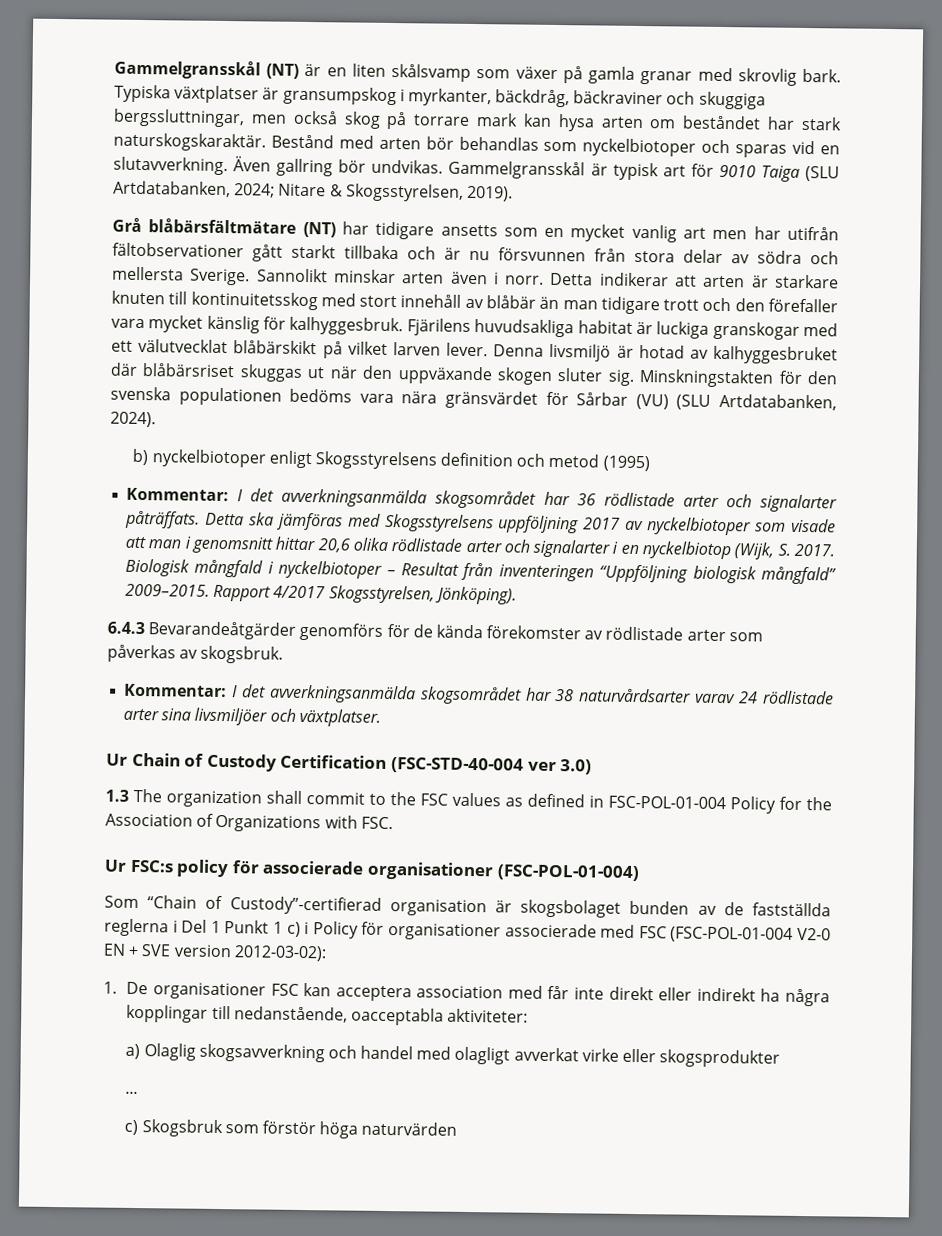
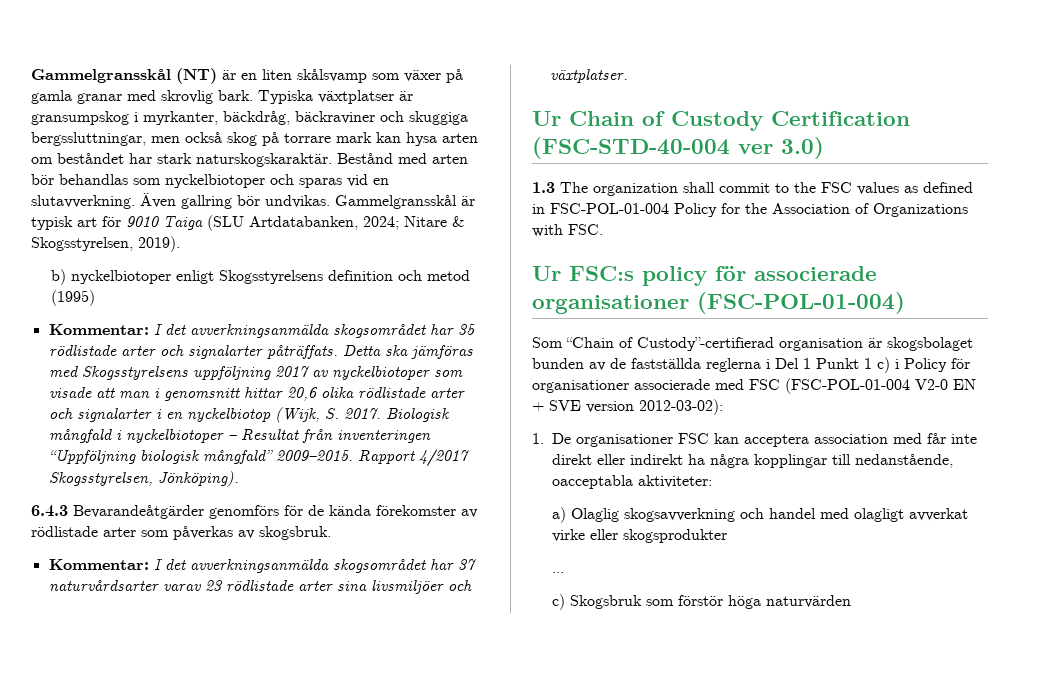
- Grå blåbärsfältmätare (NT) har tidigare ansetts som en mycket vanlig art men har utifrån fältobservationer gått starkt tillbaka och är nu försvunnen från stora delar av södra och mellersta Sverige. Sannolikt minskar arten även i norr. Detta indikerar att arten är starkare knuten till kontinuitetsskog med stort innehåll av blåbär än man tidigare trott och den förefaller vara mycket känslig för kalhyggesbruk. Fjärilens huvudsakliga habitat är luckiga granskogar med ett välutvecklat blåbärskikt på vilket larven lever. Denna livsmiljö är hotad av kalhyggesbruket där blåbärsriset skuggas ut när den uppväxande skogen sluter sig. Minskningstakten för den svenska populationen bedöms vara nära gränsvärdet för Sårbar (VU) (SLU Artdatabanken, 2024).
- Kommentar: I det avverkningsanmälda skogsområdet har 36 rödlistade arter och signalarter påträffats.
+ Kommentar: I det avverkningsanmälda skogsområdet har 35 rödlistade arter och signalarter påträffats.
- Kommentar: I det avverkningsanmälda skogsområdet har 38 naturvårdsarter varav 24 rödlistade arter sina livsmiljöer och växtplatser.
+ Kommentar: I det avverkningsanmälda skogsområdet har 37 naturvårdsarter varav 23 rödlistade arter sina livsmiljöer och växtplatser.

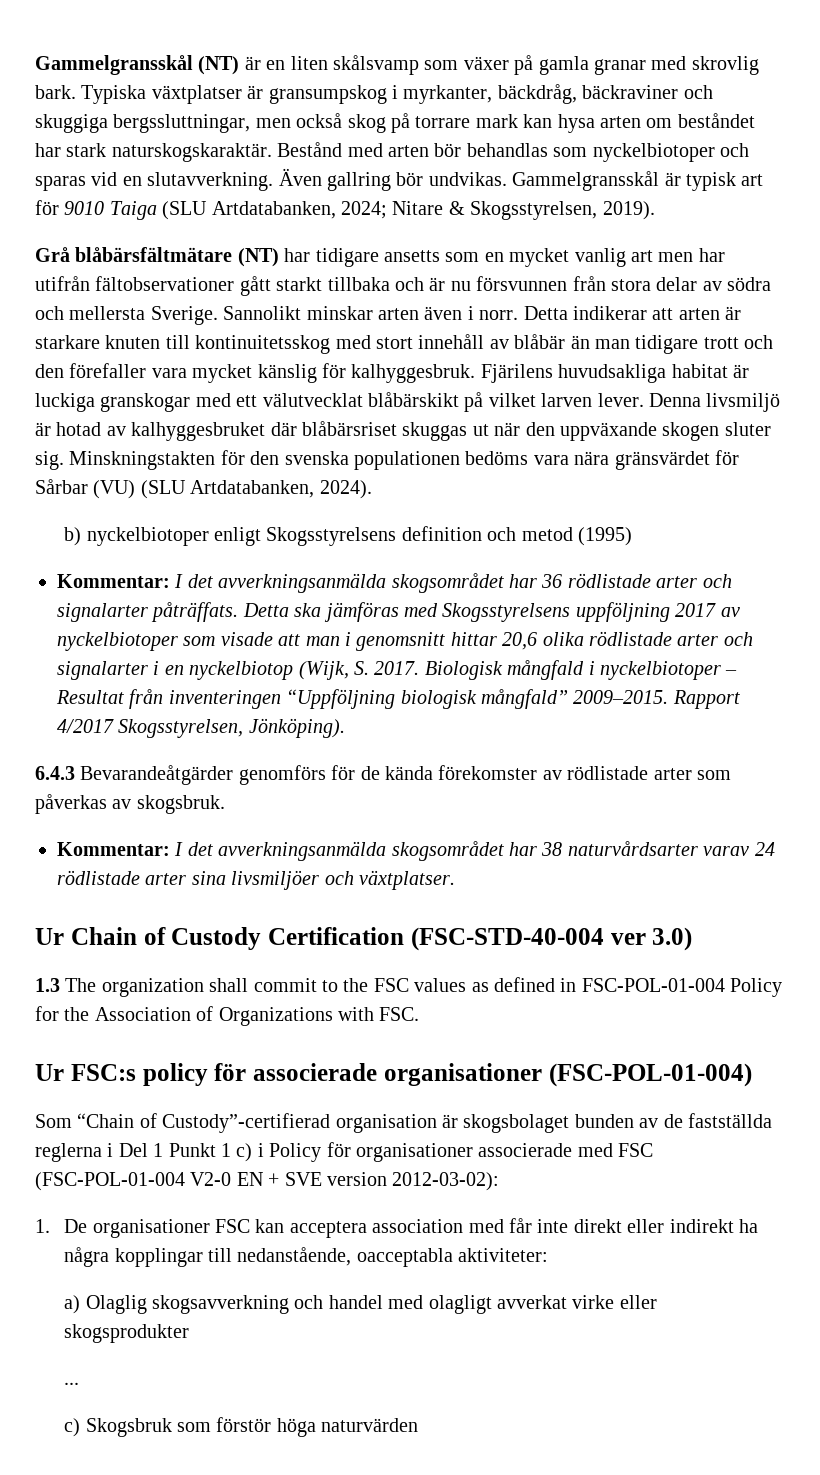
+ Grå blåbärsfältmätare (NT) har tidigare ansetts som en mycket vanlig art men har utifrån fältobservationer gått starkt tillbaka och är nu försvunnen från stora delar av södra och mellersta Sverige. Sannolikt minskar arten även i norr. Detta indikerar att arten är starkare knuten till kontinuitetsskog med stort innehåll av blåbär än man tidigare trott och den förefaller vara mycket känslig för kalhyggesbruk. Fjärilens huvudsakliga habitat är luckiga granskogar med ett välutvecklat blåbärskikt på vilket larven lever. Denna livsmiljö är hotad av kalhyggesbruket där blåbärsriset skuggas ut när den uppväxande skogen sluter sig. Minskningstakten för den svenska populationen bedöms vara nära gränsvärdet för Sårbar (VU) (SLU Artdatabanken, 2024).
- Kommentar: I det avverkningsanmälda skogsområdet har 35 rödlistade arter och signalarter påträffats.
+ Kommentar: I det avverkningsanmälda skogsområdet har 36 rödlistade arter och signalarter påträffats.
- Kommentar: I det avverkningsanmälda skogsområdet har 37 naturvårdsarter varav 23 rödlistade arter sina livsmiljöer och växtplatser.
+ Kommentar: I det avverkningsanmälda skogsområdet har 38 naturvårdsarter varav 24 rödlistade arter sina livsmiljöer och växtplatser.

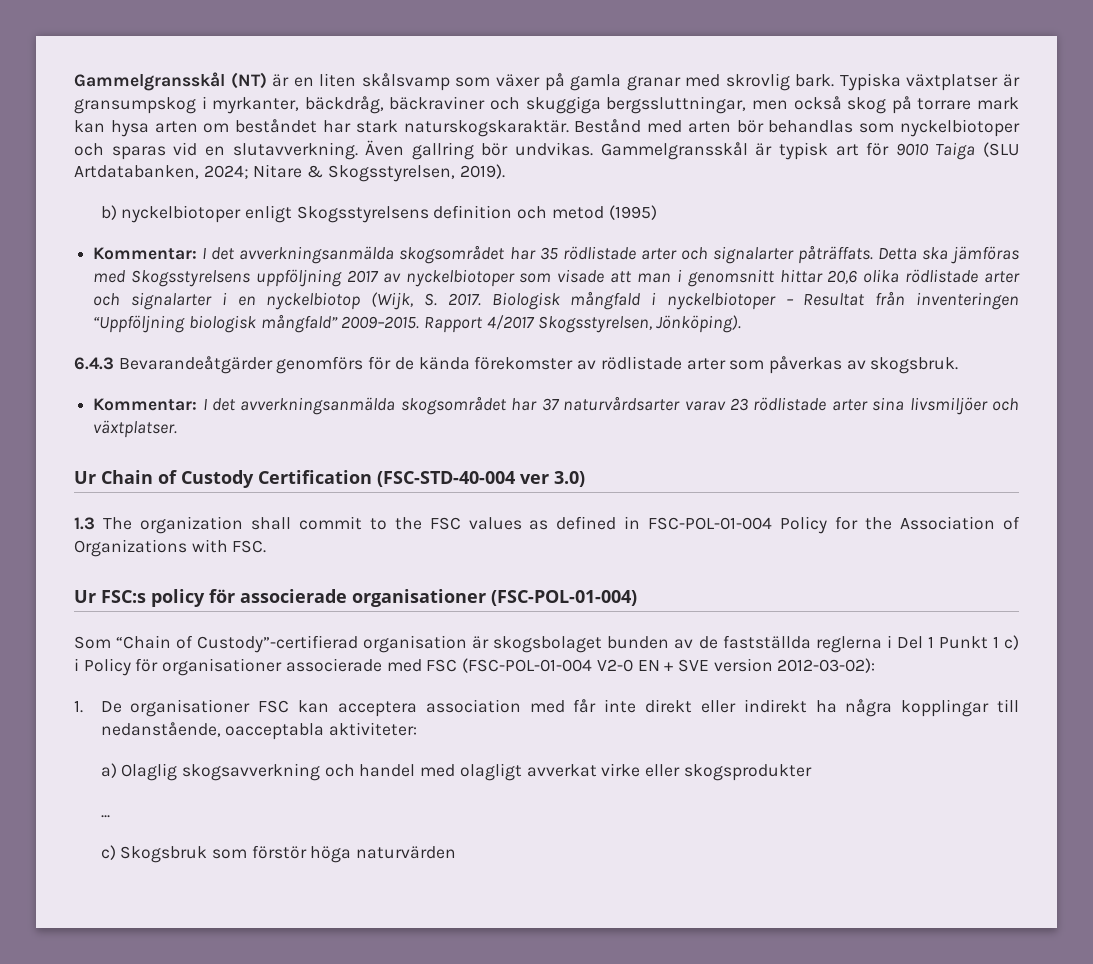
- Grå blåbärsfältmätare (NT) har tidigare ansetts som en mycket vanlig art men har utifrån fältobservationer gått starkt tillbaka och är nu försvunnen från stora delar av södra och mellersta Sverige. Sannolikt minskar arten även i norr. Detta indikerar att arten är starkare knuten till kontinuitetsskog med stort innehåll av blåbär än man tidigare trott och den förefaller vara mycket känslig för kalhyggesbruk. Fjärilens huvudsakliga habitat är luckiga granskogar med ett välutvecklat blåbärskikt på vilket larven lever. Denna livsmiljö är hotad av kalhyggesbruket där blåbärsriset skuggas ut när den uppväxande skogen sluter sig. Minskningstakten för den svenska populationen bedöms vara nära gränsvärdet för Sårbar (VU) (SLU Artdatabanken, 2024).
- Kommentar: I det avverkningsanmälda skogsområdet har 36 rödlistade arter och signalarter påträffats.
+ Kommentar: I det avverkningsanmälda skogsområdet har 35 rödlistade arter och signalarter påträffats.
- Kommentar: I det avverkningsanmälda skogsområdet har 38 naturvårdsarter varav 24 rödlistade arter sina livsmiljöer och växtplatser.
+ Kommentar: I det avverkningsanmälda skogsområdet har 37 naturvårdsarter varav 23 rödlistade arter sina livsmiljöer och växtplatser.

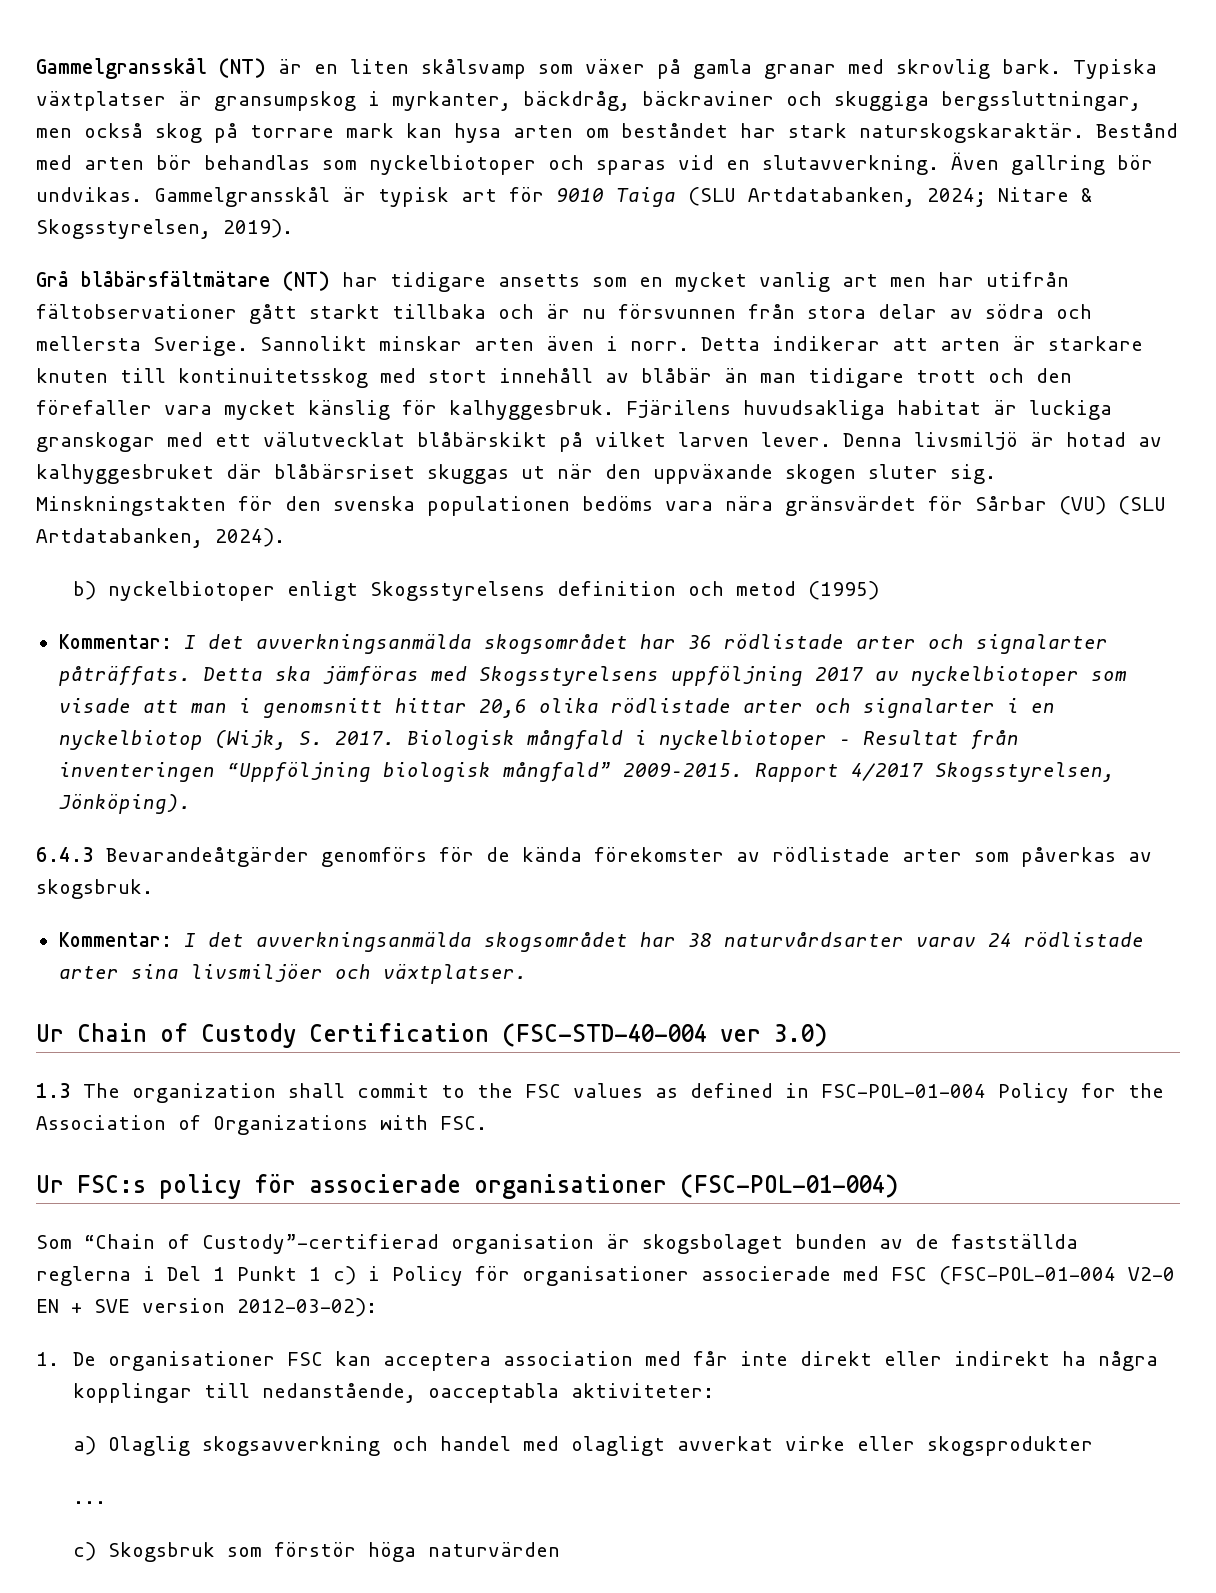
+ Grå blåbärsfältmätare (NT) har tidigare ansetts som en mycket vanlig art men har utifrån fältobservationer gått starkt tillbaka och är nu försvunnen från stora delar av södra och mellersta Sverige. Sannolikt minskar arten även i norr. Detta indikerar att arten är starkare knuten till kontinuitetsskog med stort innehåll av blåbär än man tidigare trott och den förefaller vara mycket känslig för kalhyggesbruk. Fjärilens huvudsakliga habitat är luckiga granskogar med ett välutvecklat blåbärskikt på vilket larven lever. Denna livsmiljö är hotad av kalhyggesbruket där blåbärsriset skuggas ut när den uppväxande skogen sluter sig. Minskningstakten för den svenska populationen bedöms vara nära gränsvärdet för Sårbar (VU) (SLU Artdatabanken, 2024).
- Kommentar: I det avverkningsanmälda skogsområdet har 35 rödlistade arter och signalarter påträffats.
+ Kommentar: I det avverkningsanmälda skogsområdet har 36 rödlistade arter och signalarter påträffats.
- Kommentar: I det avverkningsanmälda skogsområdet har 37 naturvårdsarter varav 23 rödlistade arter sina livsmiljöer och växtplatser.
+ Kommentar: I det avverkningsanmälda skogsområdet har 38 naturvårdsarter varav 24 rödlistade arter sina livsmiljöer och växtplatser.

